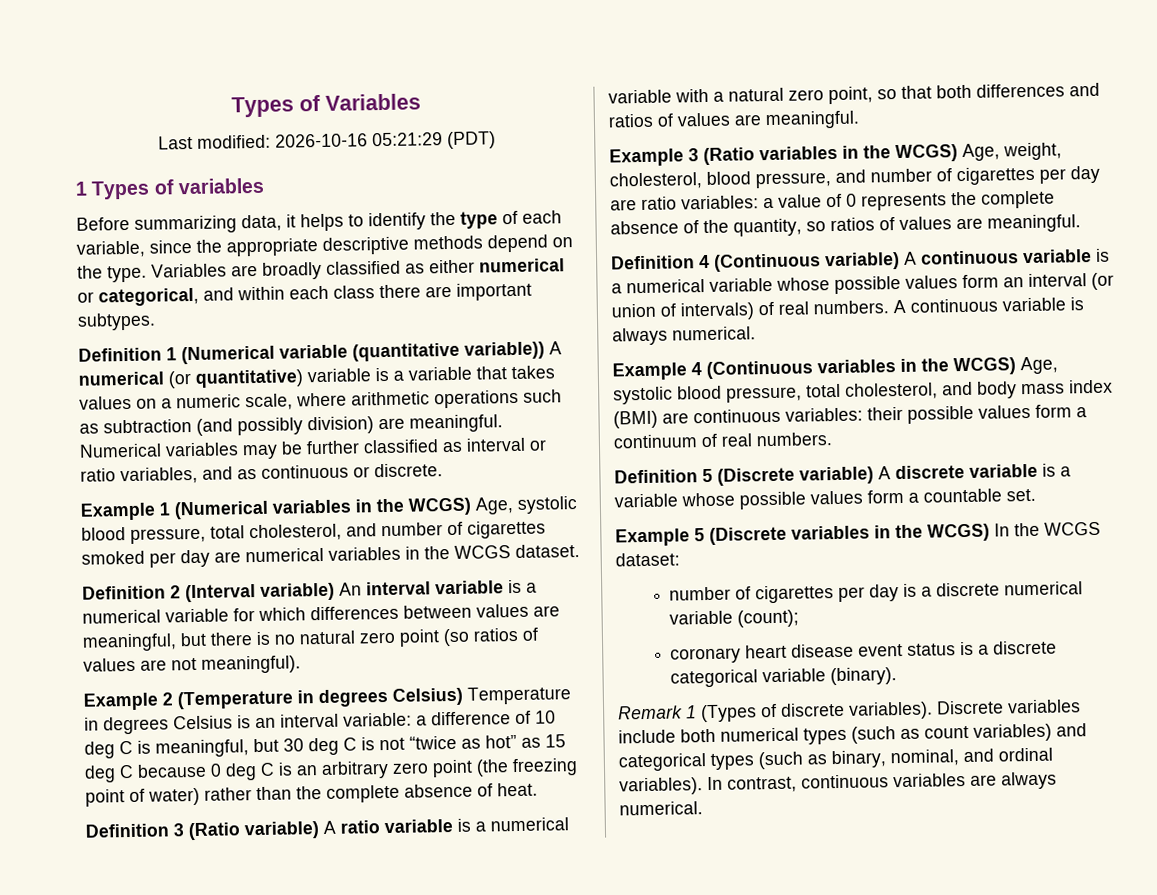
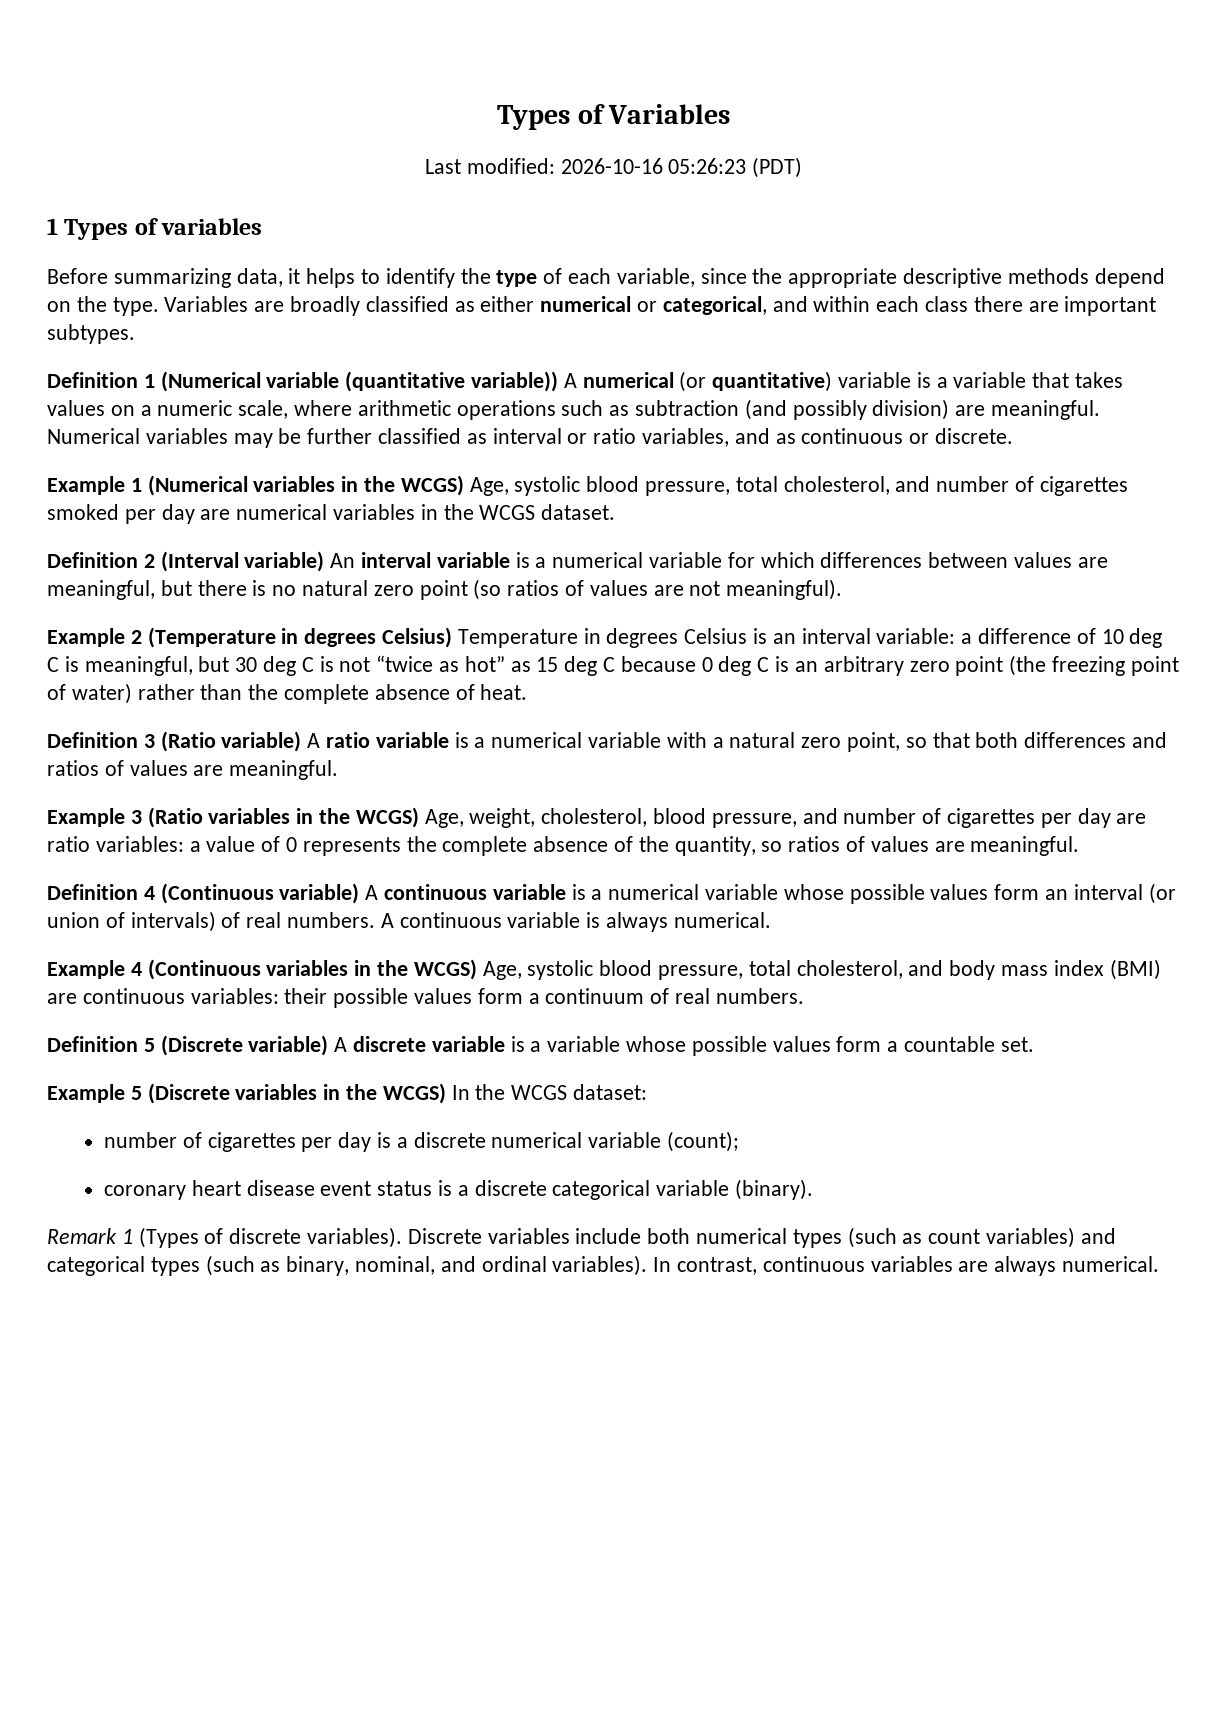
- Last modified: 2026-10-16 05:21:29 (PDT)
+ Last modified: 2026-10-16 05:26:23 (PDT)

